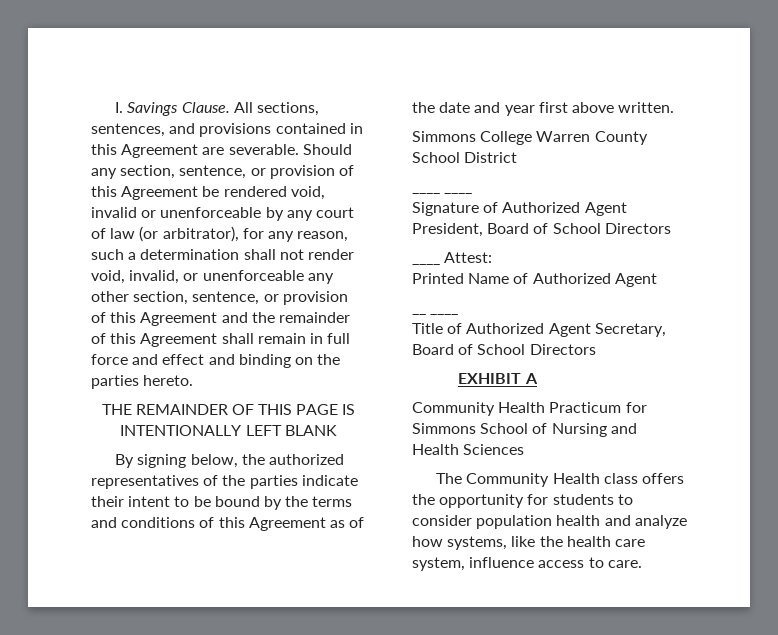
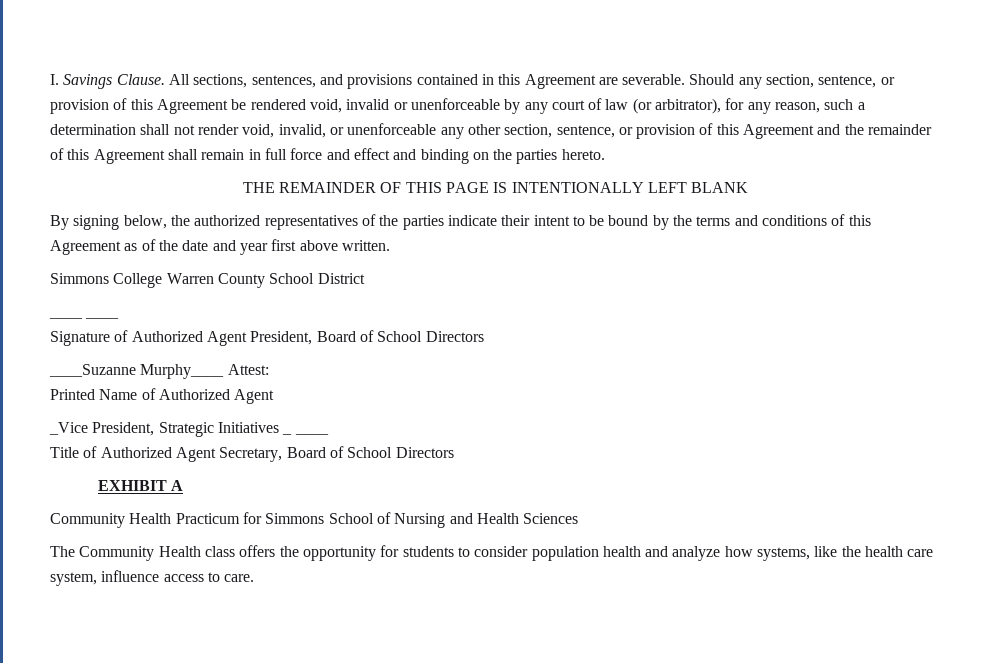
- ____ Attest:
+ ____Suzanne Murphy____ Attest:
- __ ____
+ _Vice President, Strategic Initiatives _ ____

